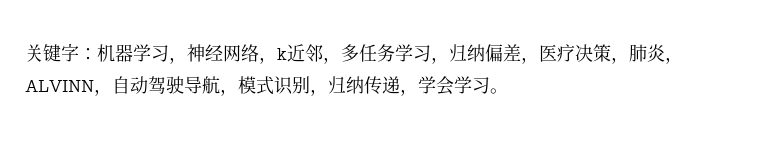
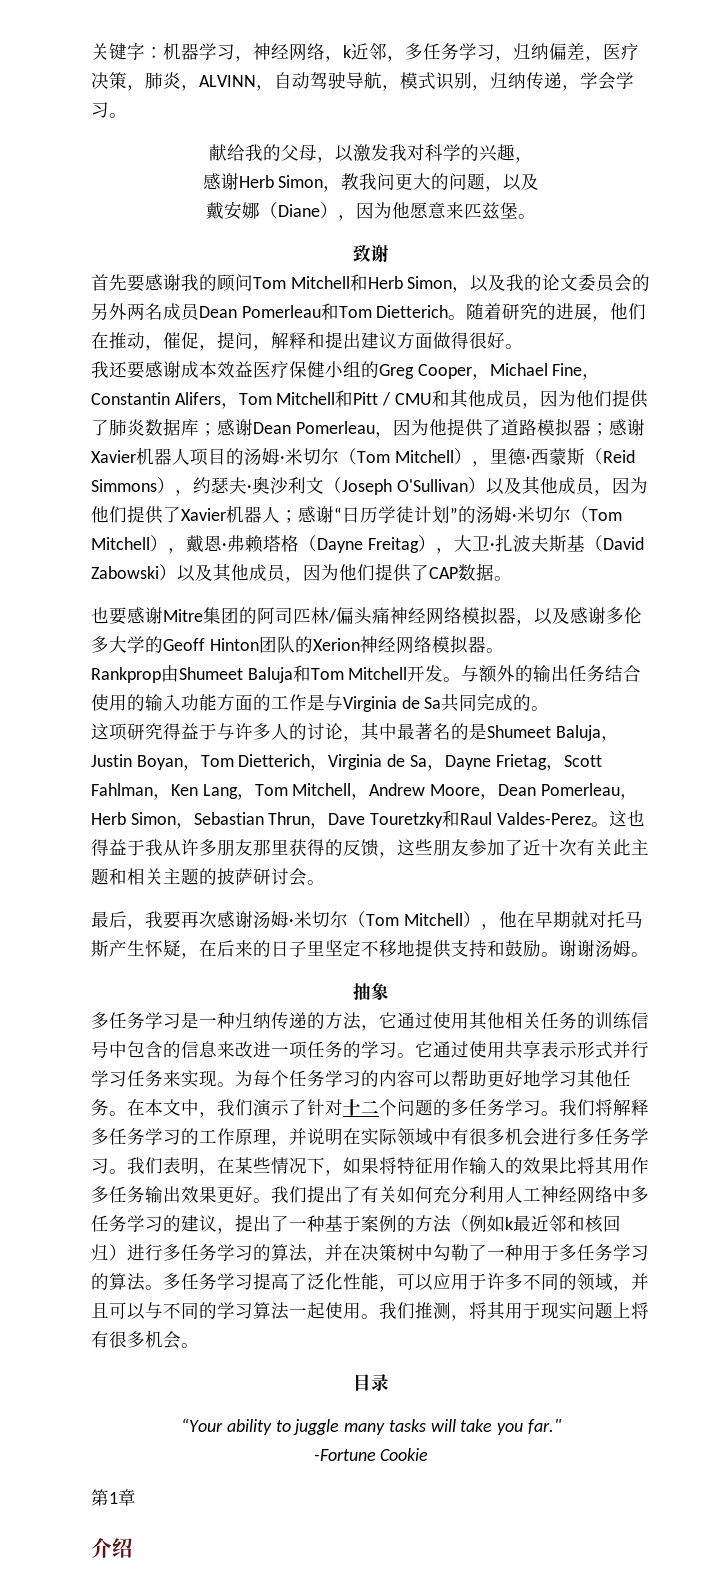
+ 献给我的父母，以激发我对科学的兴趣，
+ 感谢Herb Simon，教我问更大的问题，以及
+ 戴安娜（Diane），因为他愿意来匹兹堡。
+ 致谢
+ 首先要感谢我的顾问Tom Mitchell和Herb Simon，以及我的论文委员会的另外两名成员Dean Pomerleau和Tom Dietterich。随着研究的进展，他们在推动，催促，提问，解释和提出建议方面做得很好。
+ 我还要感谢成本效益医疗保健小组的Greg Cooper，Michael Fine，Constantin Alifers，Tom Mitchell和Pitt / CMU和其他成员，因为他们提供了肺炎数据库；感谢Dean Pomerleau，因为他提供了道路模拟器；感谢Xavier机器人项目的汤姆·米切尔（Tom Mitchell），里德·西蒙斯（Reid Simmons），约瑟夫·奥沙利文（Joseph O'Sullivan）以及其他成员，因为他们提供了Xavier机器人；感谢“日历学徒计划”的汤姆·米切尔（Tom Mitchell），戴恩·弗赖塔格（Dayne Freitag），大卫·扎波夫斯基（David Zabowski）以及其他成员，因为他们提供了CAP数据。
+ 也要感谢Mitre集团的阿司匹林/偏头痛神经网络模拟器，以及感谢多伦多大学的Geoff Hinton团队的Xerion神经网络模拟器。
+ Rankprop由Shumeet Baluja和Tom Mitchell开发。与额外的输出任务结合使用的输入功能方面的工作是与Virginia de Sa共同完成的。
+ 这项研究得益于与许多人的讨论，其中最著名的是Shumeet Baluja，Justin Boyan，Tom Dietterich，Virginia de Sa，Dayne Frietag，Scott Fahlman，Ken Lang，Tom Mitchell，Andrew Moore，Dean Pomerleau，Herb Simon，Sebastian Thrun，Dave Touretzky和Raul Valdes-Perez。这也得益于我从许多朋友那里获得的反馈，这些朋友参加了近十次有关此主题和相关主题的披萨研讨会。
+ 最后，我要再次感谢汤姆·米切尔（Tom Mitchell），他在早期就对托马斯产生怀疑，在后来的日子里坚定不移地提供支持和鼓励。谢谢汤姆。
+ 抽象
+ 多任务学习是一种归纳传递的方法，它通过使用其他相关任务的训练信号中包含的信息来改进一项任务的学习。它通过使用共享表示形式并行学习任务来实现。为每个任务学习的内容可以帮助更好地学习其他任务。在本文中，我们演示了针对十二个问题的多任务学习。我们将解释多任务学习的工作原理，并说明在实际领域中有很多机会进行多任务学习。我们表明，在某些情况下，如果将特征用作输入的效果比将其用作多任务输出效果更好。我们提出了有关如何充分利用人工神经网络中多任务学习的建议，提出了一种基于案例的方法（例如k最近邻和核回归）进行多任务学习的算法，并在决策树中勾勒了一种用于多任务学习的算法。多任务学习提高了泛化性能，可以应用于许多不同的领域，并且可以与不同的学习算法一起使用。我们推测，将其用于现实问题上将有很多机会。
+ 目录
+ “Your ability to juggle many tasks will take you far."
+ -Fortune Cookie
+ 第1章
+ 介绍

